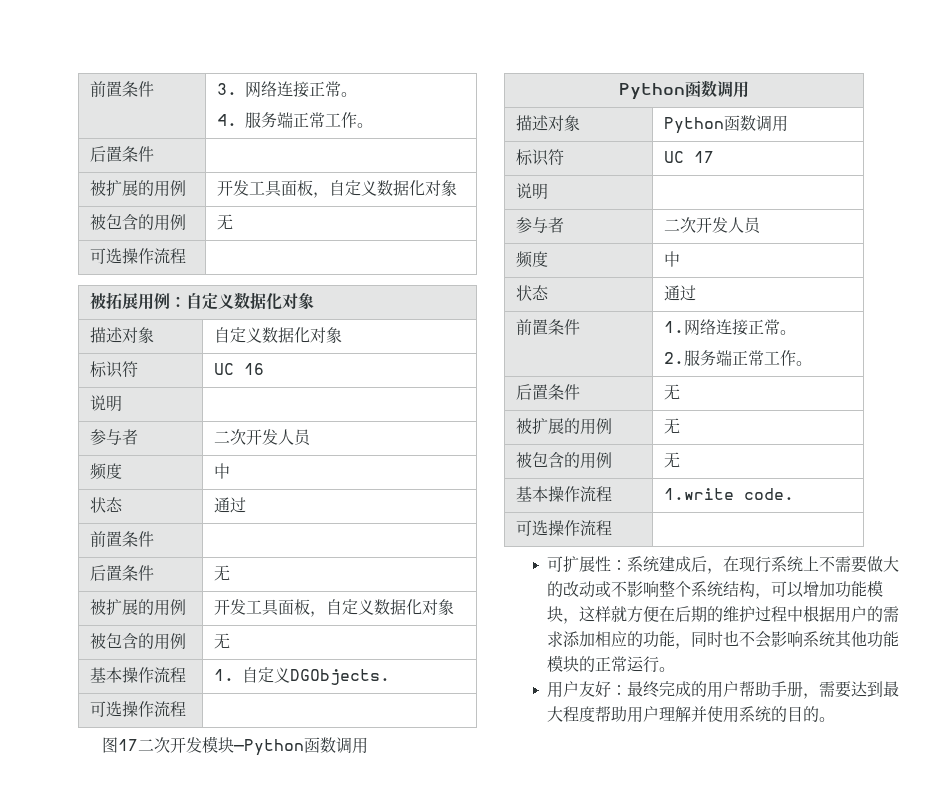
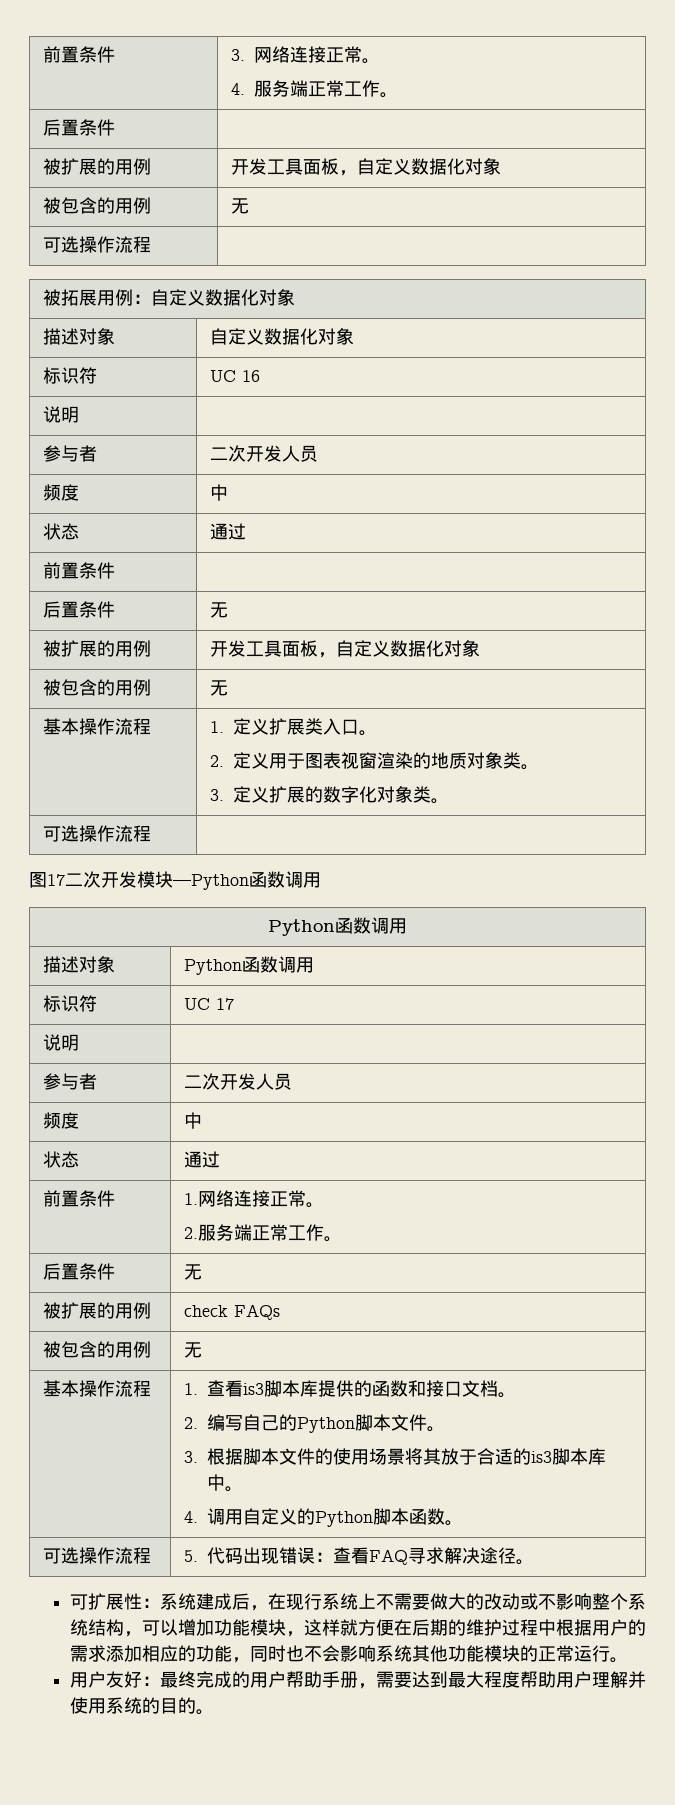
- 基本操作流程 | 1.自定义DGObjects.
+ 基本操作流程 | 1.定义扩展类入口。
+ 2.定义用于图表视窗渲染的地质对象类。
+ 3.定义扩展的数字化对象类。
- 被扩展的用例 | 无
+ 被扩展的用例 | check FAQs
  被包含的用例 | 无
- 基本操作流程 | 1.write code.
- 可选操作流程 |
+ 基本操作流程 | 1.查看is3脚本库提供的函数和接口文档。
+ 2.编写自己的Python脚本文件。
+ 3.根据脚本文件的使用场景将其放于合适的is3脚本库中。
+ 4.调用自定义的Python脚本函数。
+ 可选操作流程 | 5.代码出现错误：查看FAQ寻求解决途径。

